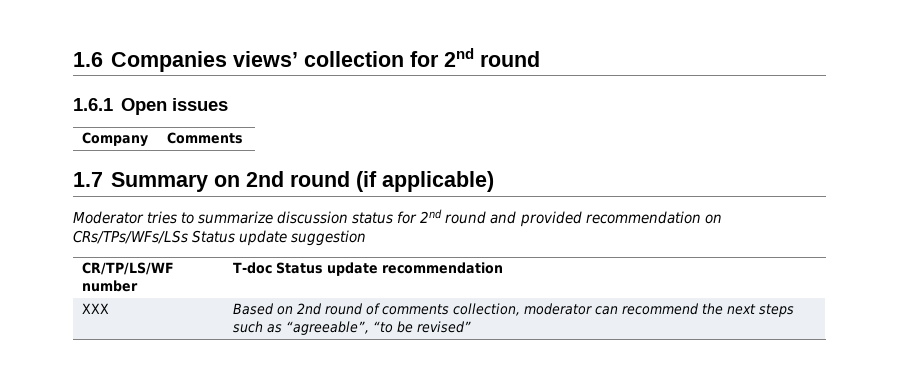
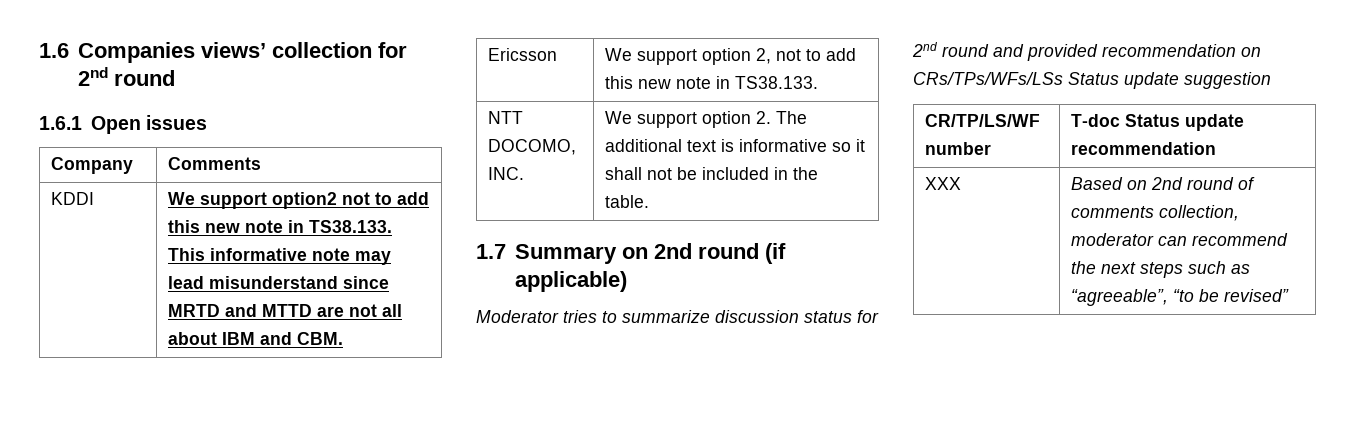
+ KDDI | We support option2 not to add this new note in TS38.133. This informative note may lead misunderstand since MRTD and MTTD are not all about IBM and CBM.
+ Ericsson | We support option 2, not to add this new note in TS38.133.
+ NTT DOCOMO, INC. | We support option 2. The additional text is informative so it shall not be included in the table.

